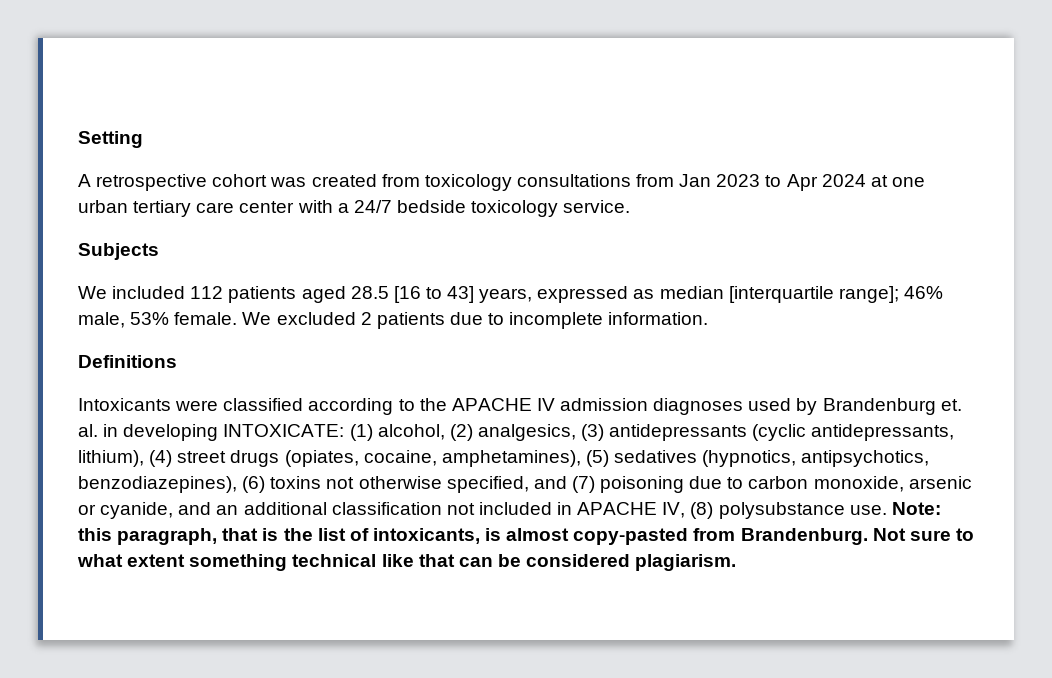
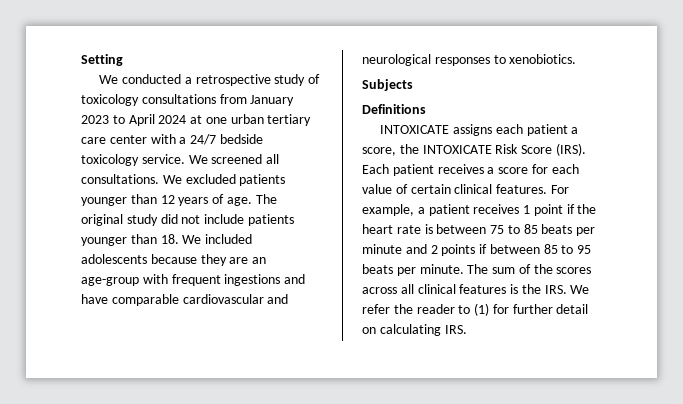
- A retrospective cohort was created from toxicology consultations from Jan 2023 to Apr 2024 at one urban tertiary care center with a 24/7 bedside toxicology service.
+ We conducted a retrospective study of toxicology consultations from January 2023 to April 2024 at one urban tertiary care center with a 24/7 bedside toxicology service. We screened all consultations. We excluded patients younger than 12 years of age. The original study did not include patients younger than 18. We included adolescents because they are an age-group with frequent ingestions and have comparable cardiovascular and neurological responses to xenobiotics.
  Subjects
- We included 112 patients aged 28.5 [16 to 43] years, expressed as median [interquartile range]; 46% male, 53% female. We excluded 2 patients due to incomplete information.
  Definitions
- Intoxicants were classified according to the APACHE IV admission diagnoses used by Brandenburg et. al. in developing INTOXICATE: (1) alcohol, (2) analgesics, (3) antidepressants (cyclic antidepressants, lithium), (4) street drugs (opiates, cocaine, amphetamines), (5) sedatives (hypnotics, antipsychotics, benzodiazepines), (6) toxins not otherwise specified, and (7) poisoning due to carbon monoxide, arsenic or cyanide, and an additional classification not included in APACHE IV, (8) polysubstance use. Note: this paragraph, that is the list of intoxicants, is almost copy-pasted from Brandenburg. Not sure to what extent something technical like that can be considered plagiarism.
+ INTOXICATE assigns each patient a score, the INTOXICATE Risk Score (IRS). Each patient receives a score for each value of certain clinical features. For example, a patient receives 1 point if the heart rate is between 75 to 85 beats per minute and 2 points if between 85 to 95 beats per minute. The sum of the scores across all clinical features is the IRS. We refer the reader to (1) for further detail on calculating IRS.

